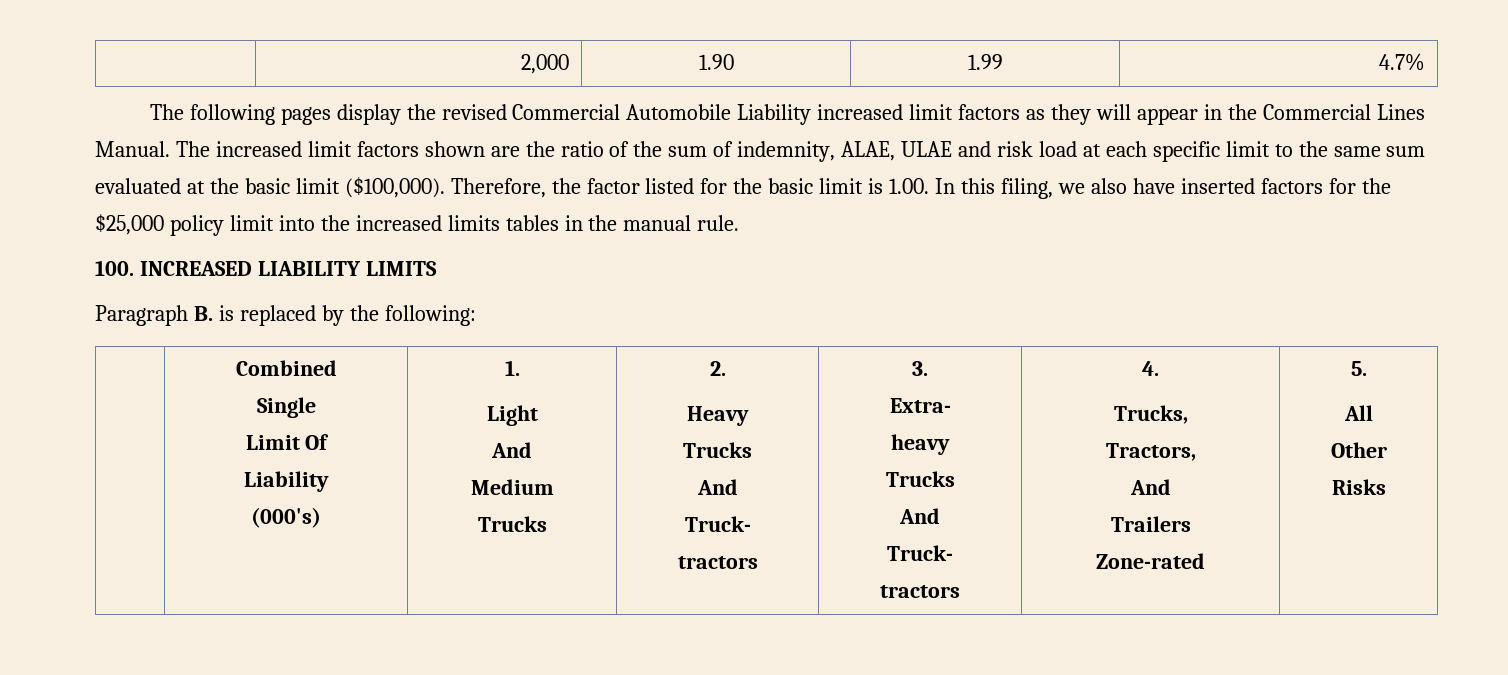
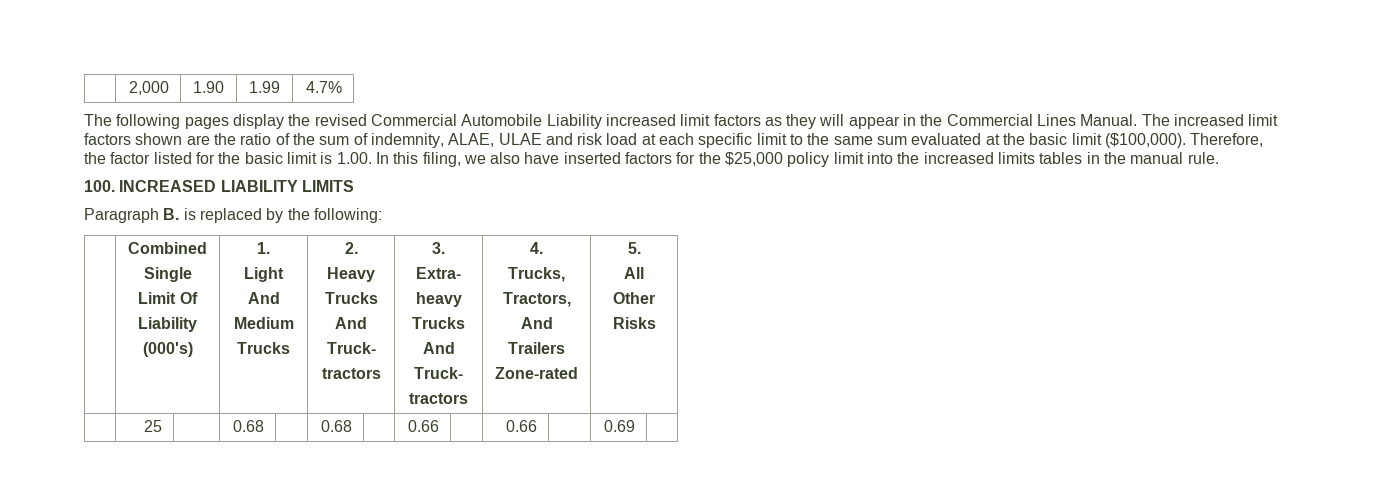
+ | 25 | | 0.68 | | 0.68 | | 0.66 | | 0.66 | | 0.69 |

